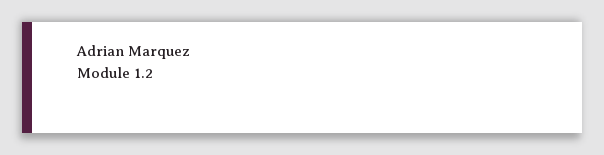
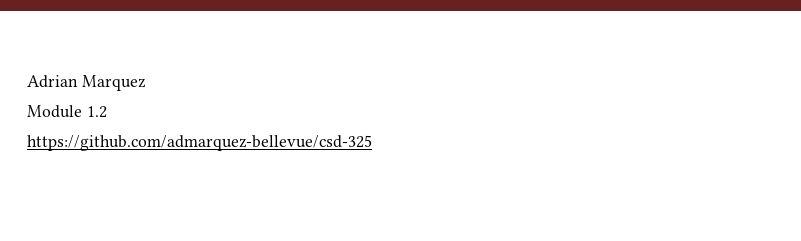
+ https://github.com/admarquez-bellevue/csd-325

